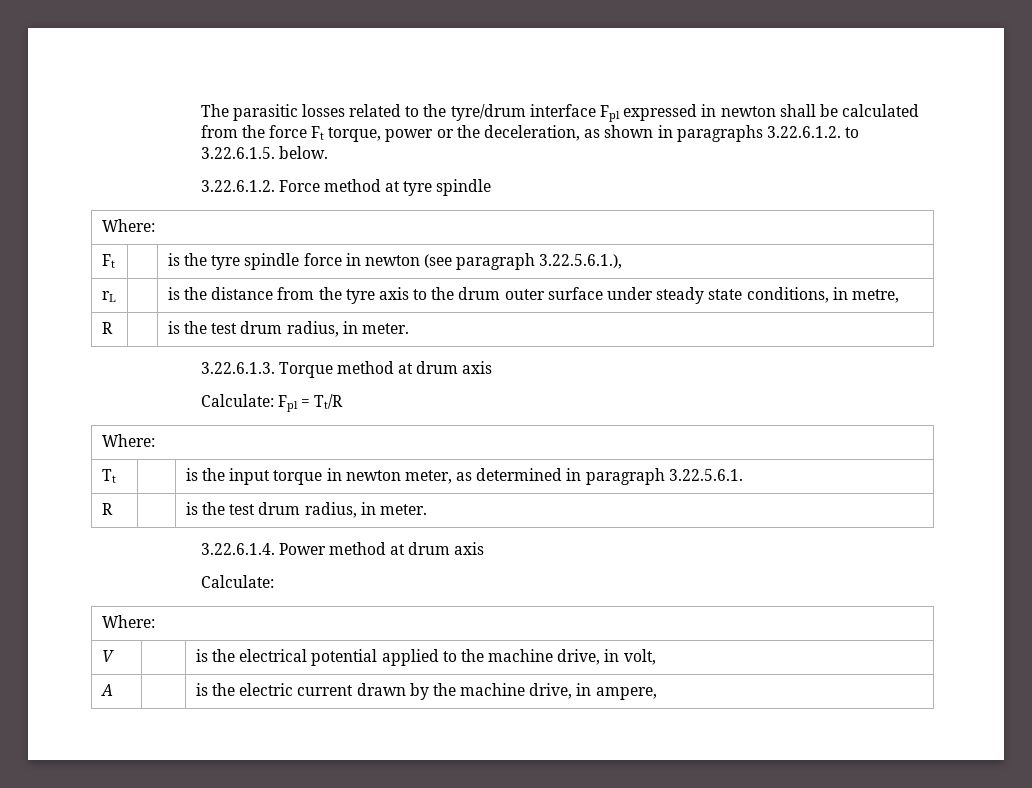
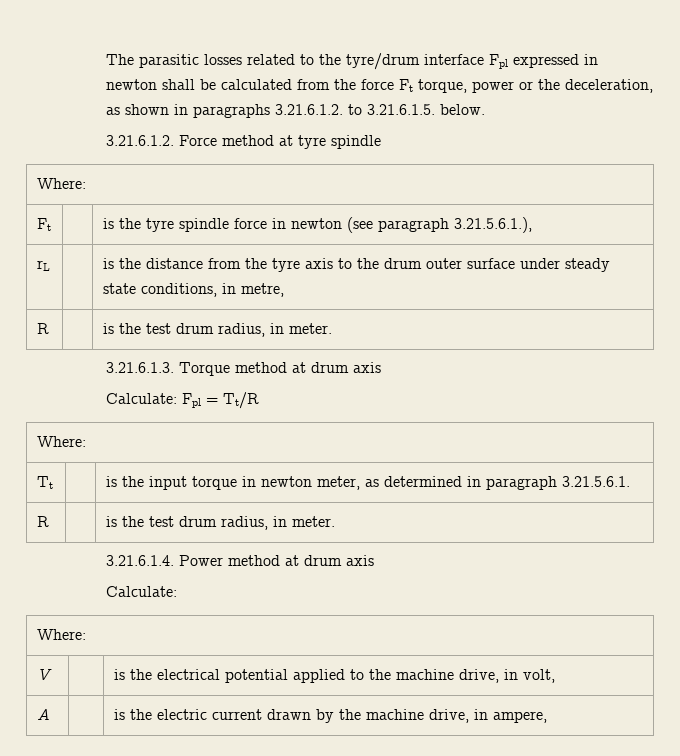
- The parasitic losses related to the tyre/drum interface Fpl expressed in newton shall be calculated from the force Ft torque, power or the deceleration, as shown in paragraphs 3.22.6.1.2. to 3.22.6.1.5. below.
+ The parasitic losses related to the tyre/drum interface Fpl expressed in newton shall be calculated from the force Ft torque, power or the deceleration, as shown in paragraphs 3.21.6.1.2. to 3.21.6.1.5. below.
- 3.22.6.1.2. Force method at tyre spindle
+ 3.21.6.1.2. Force method at tyre spindle
- Ft | | is the tyre spindle force in newton (see paragraph 3.22.5.6.1.),
+ Ft | | is the tyre spindle force in newton (see paragraph 3.21.5.6.1.),
- 3.22.6.1.3. Torque method at drum axis
+ 3.21.6.1.3. Torque method at drum axis
- Tt | | is the input torque in newton meter, as determined in paragraph 3.22.5.6.1.
+ Tt | | is the input torque in newton meter, as determined in paragraph 3.21.5.6.1.
  R | | is the test drum radius, in meter.
- 3.22.6.1.4. Power method at drum axis
+ 3.21.6.1.4. Power method at drum axis

